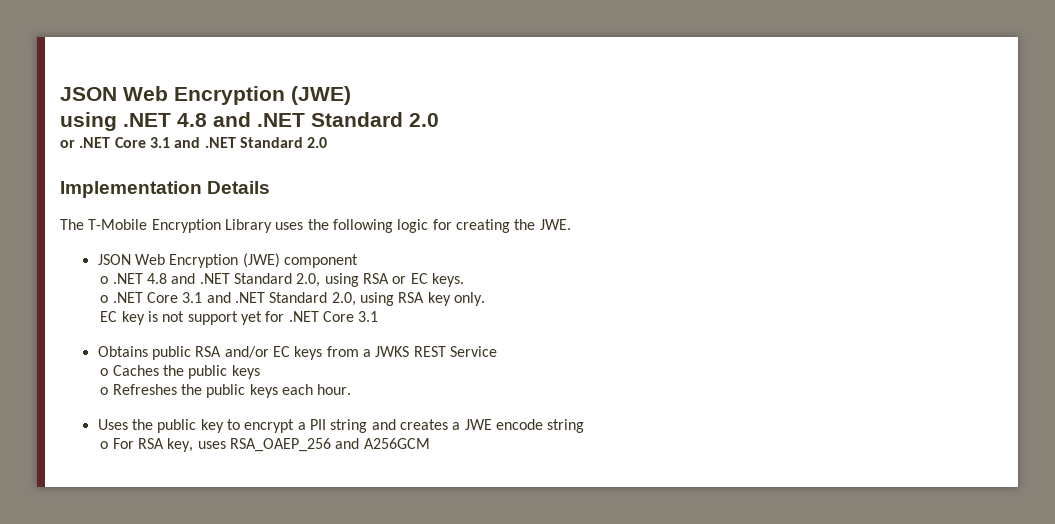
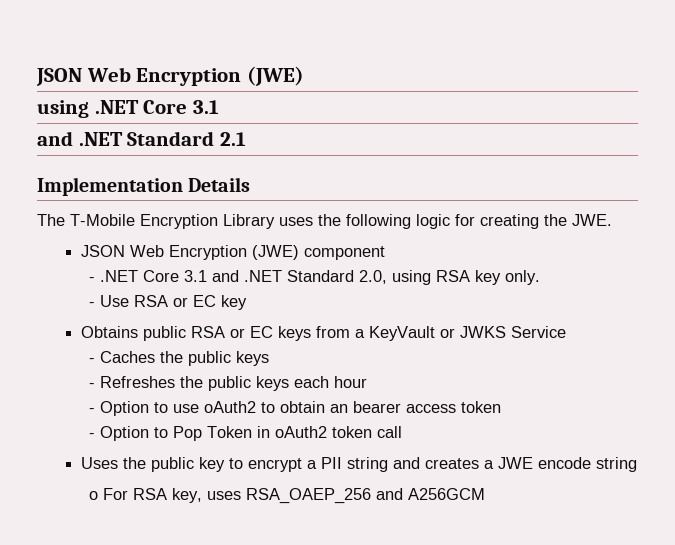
- using .NET 4.8 and .NET Standard 2.0
- or .NET Core 3.1 and .NET Standard 2.0
+ using .NET Core 3.1
+ and .NET Standard 2.1
- o .NET 4.8 and .NET Standard 2.0, using RSA or EC keys.
- o .NET Core 3.1 and .NET Standard 2.0, using RSA key only.
+ - .NET Core 3.1 and .NET Standard 2.0, using RSA key only.
- EC key is not support yet for .NET Core 3.1
+ - Use RSA or EC key
- Obtains public RSA and/or EC keys from a JWKS REST Service
+ Obtains public RSA or EC keys from a KeyVault or JWKS Service
- o Caches the public keys
+ - Caches the public keys
- o Refreshes the public keys each hour.
+ - Refreshes the public keys each hour
+ - Option to use oAuth2 to obtain an bearer access token
+ - Option to Pop Token in oAuth2 token call

